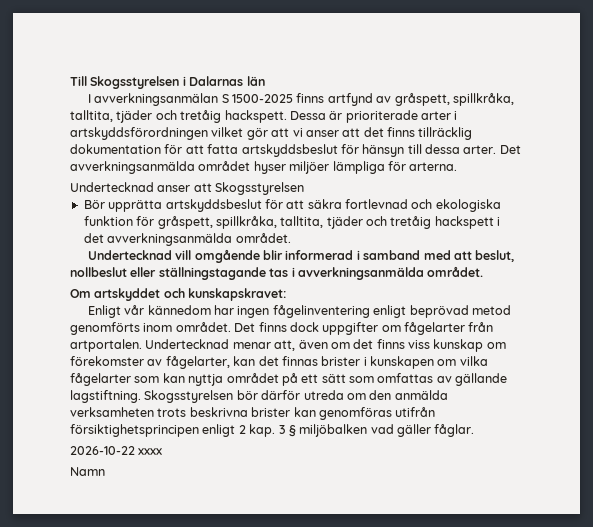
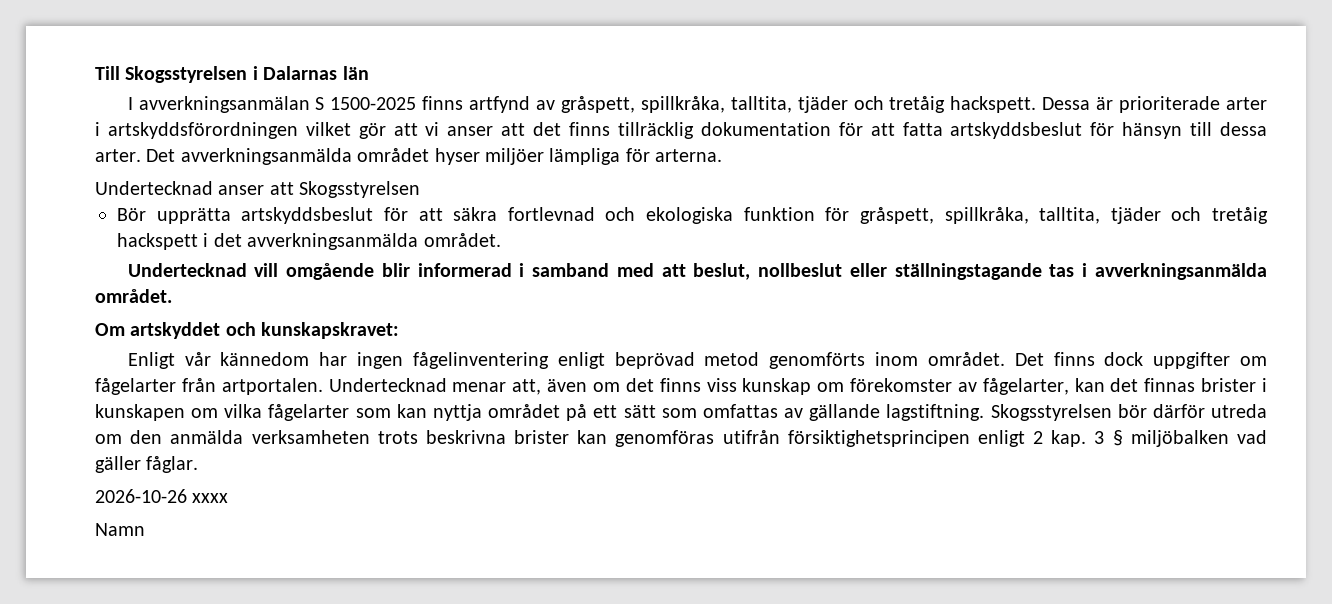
- 2026-10-22 xxxx
+ 2026-10-26 xxxx

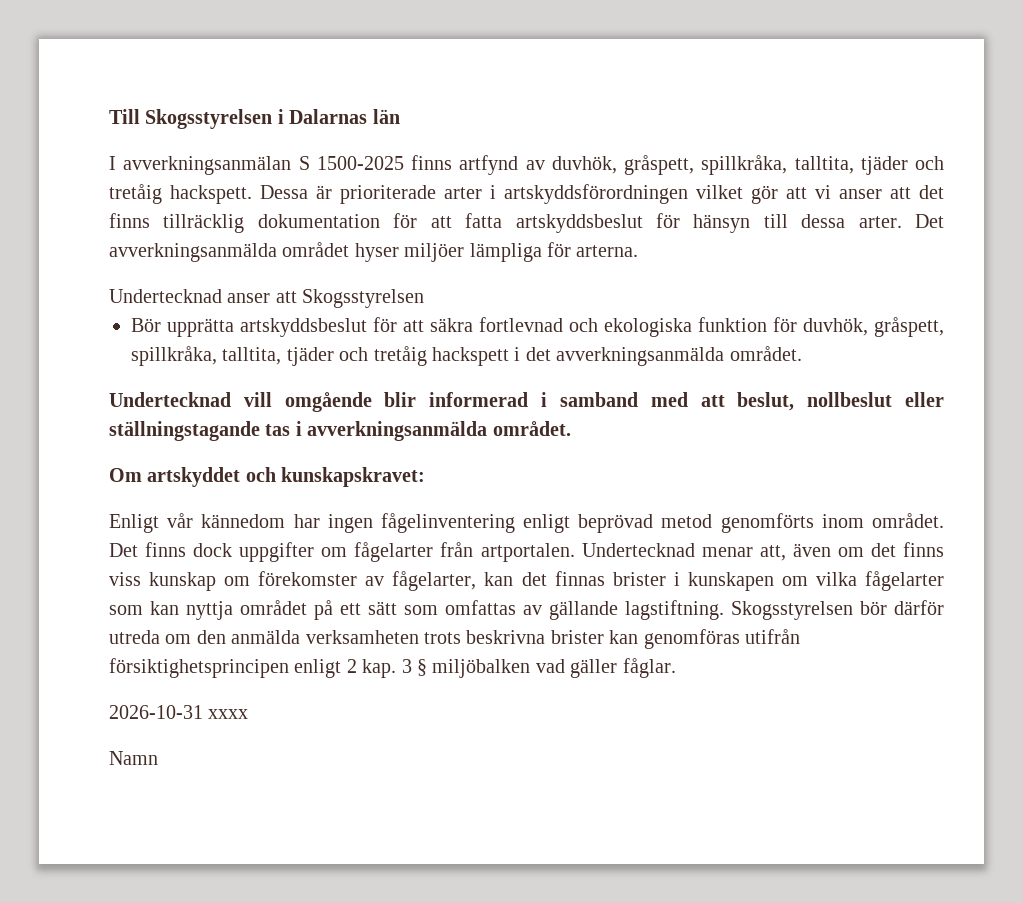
- I avverkningsanmälan S 1500-2025 finns artfynd av gråspett, spillkråka, talltita, tjäder och tretåig hackspett.
+ I avverkningsanmälan S 1500-2025 finns artfynd av duvhök, gråspett, spillkråka, talltita, tjäder och tretåig hackspett.
- Bör upprätta artskyddsbeslut för att säkra fortlevnad och ekologiska funktion för gråspett, spillkråka, talltita, tjäder och tretåig hackspett i det avverkningsanmälda området.
+ Bör upprätta artskyddsbeslut för att säkra fortlevnad och ekologiska funktion för duvhök, gråspett, spillkråka, talltita, tjäder och tretåig hackspett i det avverkningsanmälda området.
- 2026-10-26 xxxx
+ 2026-10-31 xxxx

